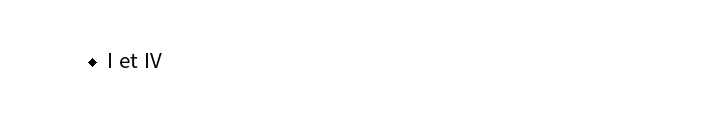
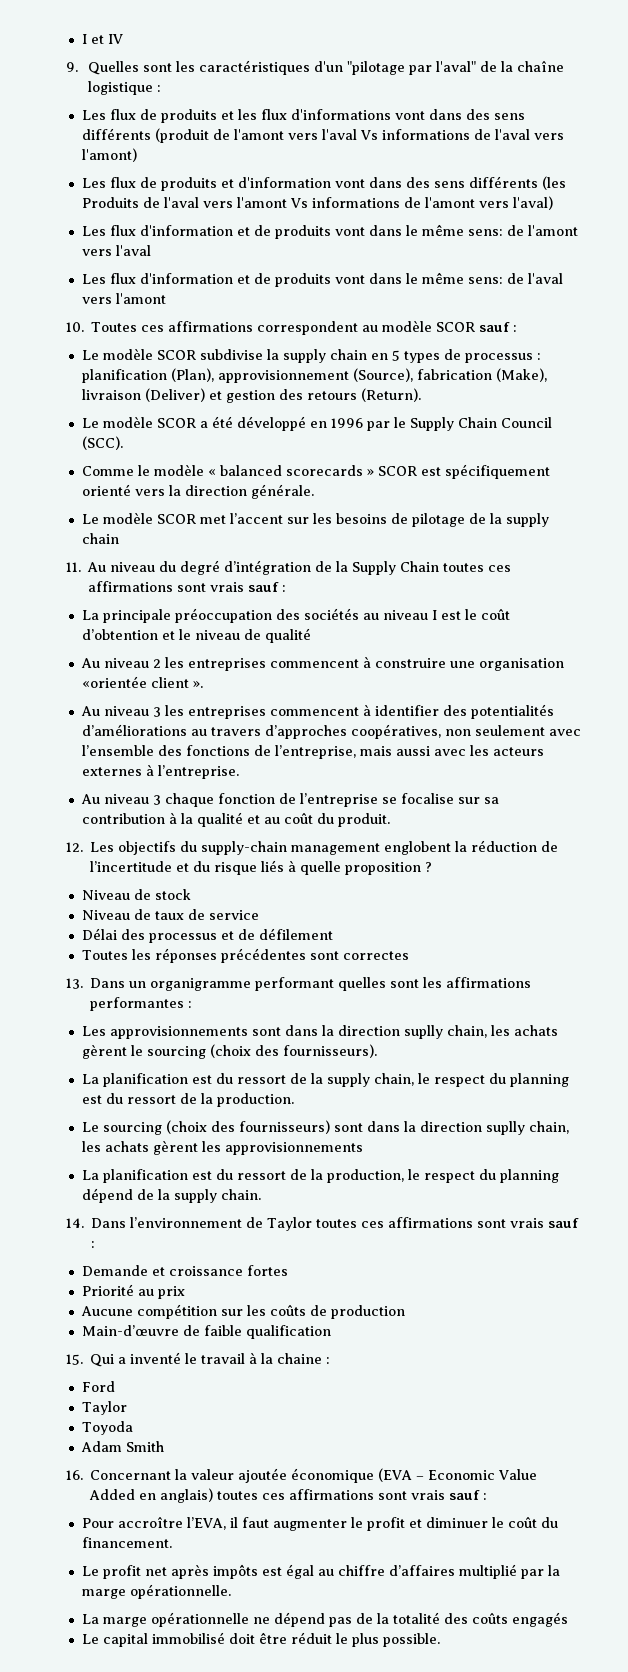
+ 9. Quelles sont les caractéristiques d'un "pilotage par l'aval" de la chaîne logistique :
+ Les flux de produits et les flux d'informations vont dans des sens différents (produit de l'amont vers l'aval Vs informations de l'aval vers l'amont)
+ Les flux de produits et d'information vont dans des sens différents (les Produits de l'aval vers l'amont Vs informations de l'amont vers l'aval)
+ Les flux d'information et de produits vont dans le même sens: de l'amont vers l'aval
+ Les flux d'information et de produits vont dans le même sens: de l'aval vers l'amont
+ 10. Toutes ces affirmations correspondent au modèle SCOR sauf :
+ Le modèle SCOR subdivise la supply chain en 5 types de processus : planification (Plan), approvisionnement (Source), fabrication (Make), livraison (Deliver) et gestion des retours (Return).
+ Le modèle SCOR a été développé en 1996 par le Supply Chain Council (SCC).
+ Comme le modèle « balanced scorecards » SCOR est spécifiquement orienté vers la direction générale.
+ Le modèle SCOR met l’accent sur les besoins de pilotage de la supply chain
+ 11. Au niveau du degré d’intégration de la Supply Chain toutes ces affirmations sont vrais sauf :
+ La principale préoccupation des sociétés au niveau I est le coût d’obtention et le niveau de qualité
+ Au niveau 2 les entreprises commencent à construire une organisation «orientée client ».
+ Au niveau 3 les entreprises commencent à identifier des potentialités d’améliorations au travers d’approches coopératives, non seulement avec l’ensemble des fonctions de l’entreprise, mais aussi avec les acteurs externes à l’entreprise.
+ Au niveau 3 chaque fonction de l’entreprise se focalise sur sa contribution à la qualité et au coût du produit.
+ 12. Les objectifs du supply-chain management englobent la réduction de l’incertitude et du risque liés à quelle proposition ?
+ Niveau de stock
+ Niveau de taux de service
+ Délai des processus et de défilement
+ Toutes les réponses précédentes sont correctes
+ 13. Dans un organigramme performant quelles sont les affirmations performantes :
+ Les approvisionnements sont dans la direction suplly chain, les achats gèrent le sourcing (choix des fournisseurs).
+ La planification est du ressort de la supply chain, le respect du planning est du ressort de la production.
+ Le sourcing (choix des fournisseurs) sont dans la direction suplly chain, les achats gèrent les approvisionnements
+ La planification est du ressort de la production, le respect du planning dépend de la supply chain.
+ 14. Dans l’environnement de Taylor toutes ces affirmations sont vrais sauf :
+ Demande et croissance fortes
+ Priorité au prix
+ Aucune compétition sur les coûts de production
+ Main-d’œuvre de faible qualification
+ 15. Qui a inventé le travail à la chaine :
+ Ford
+ Taylor
+ Toyoda
+ Adam Smith
+ 16. Concernant la valeur ajoutée économique (EVA – Economic Value Added en anglais) toutes ces affirmations sont vrais sauf :
+ Pour accroître l’EVA, il faut augmenter le profit et diminuer le coût du financement.
+ Le profit net après impôts est égal au chiffre d’affaires multiplié par la marge opérationnelle.
+ La marge opérationnelle ne dépend pas de la totalité des coûts engagés
+ Le capital immobilisé doit être réduit le plus possible.

